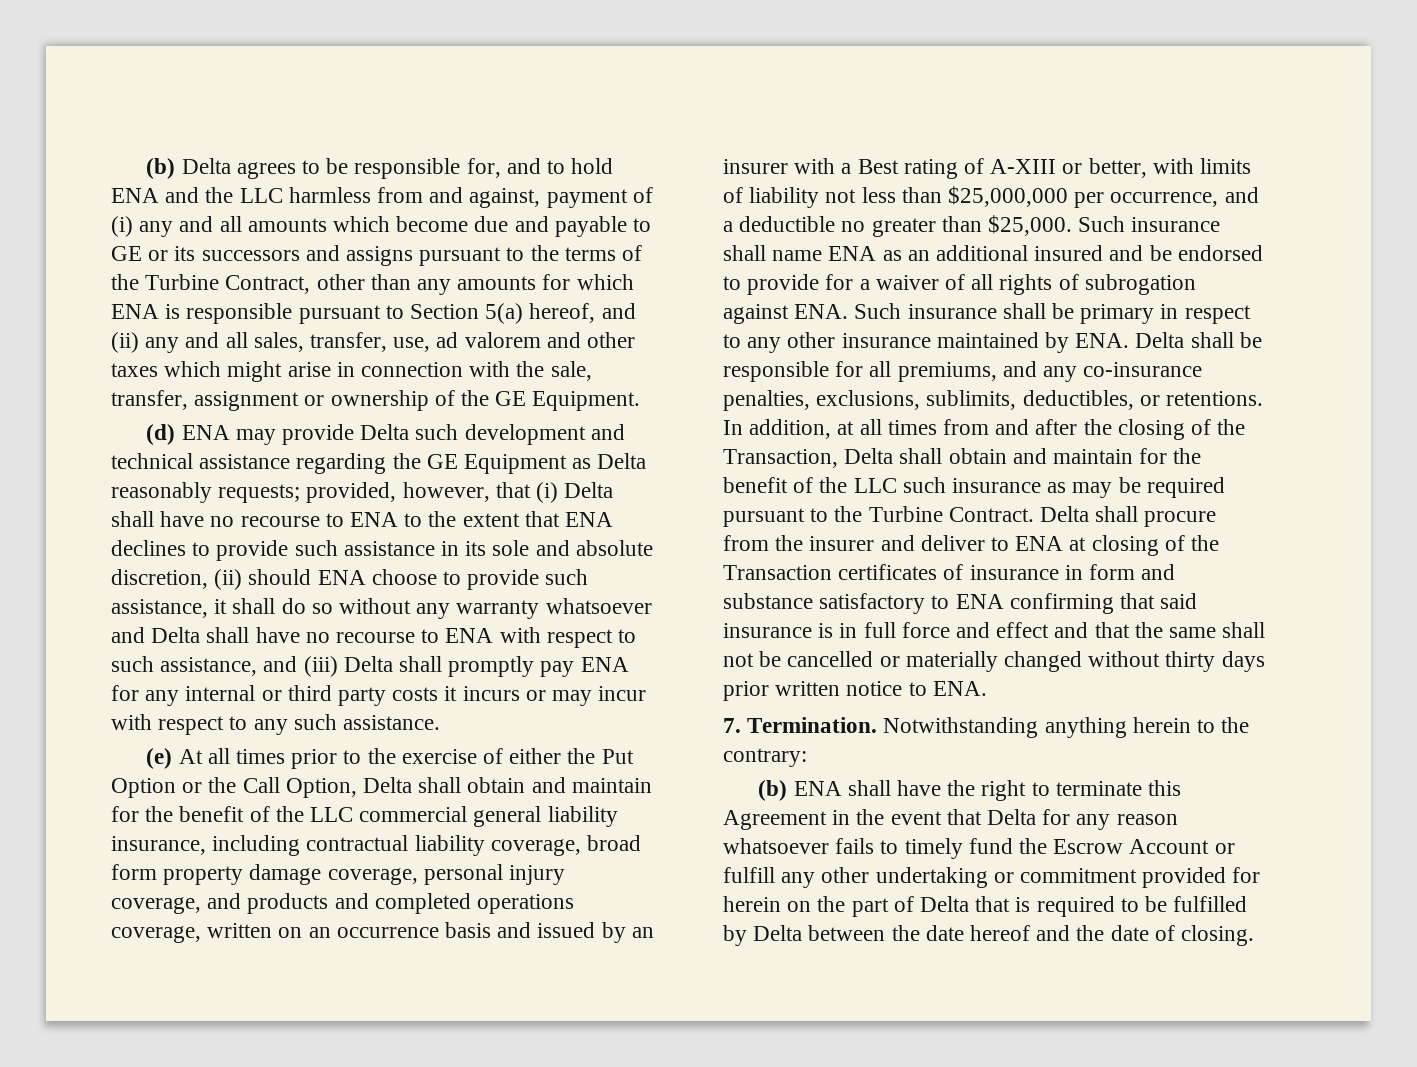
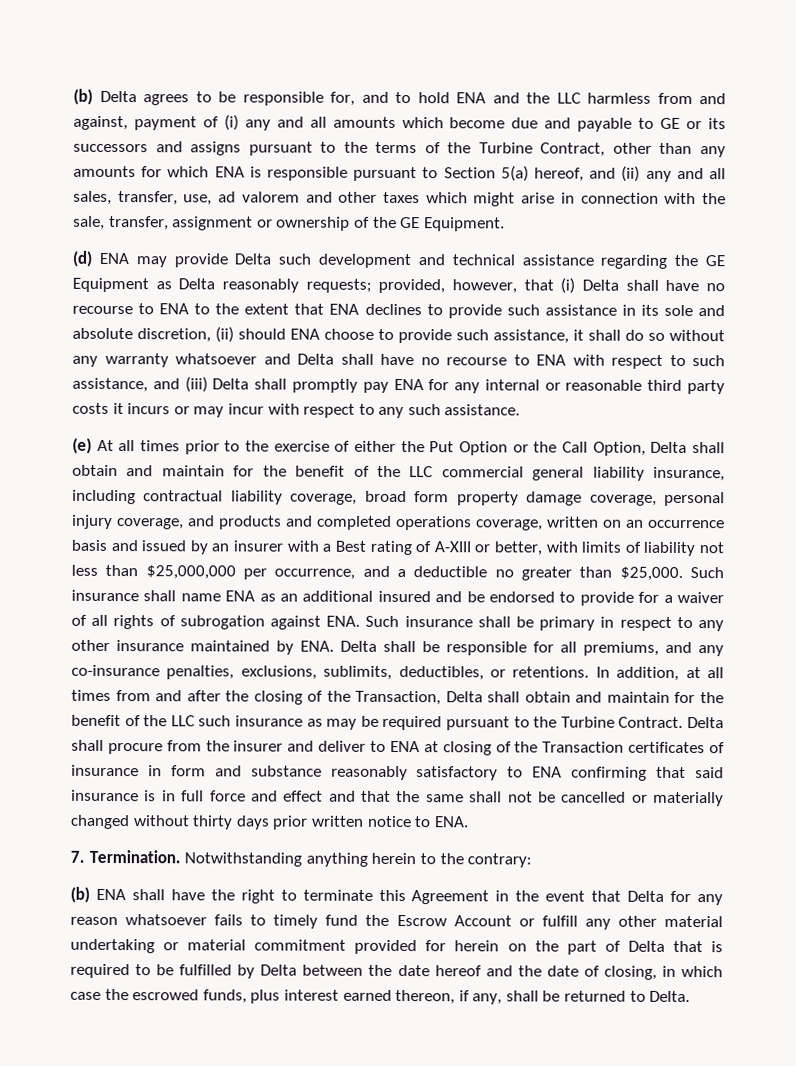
- provided, however, that (i) Delta shall have no recourse to ENA to the extent that ENA declines to provide such assistance in its sole and absolute discretion, (ii) should ENA choose to provide such assistance, it shall do so without any warranty whatsoever and Delta shall have no recourse to ENA with respect to such assistance, and (iii) Delta shall promptly pay ENA for any internal or third party costs it incurs or may incur with respect to any such assistance.
+ provided, however, that (i) Delta shall have no recourse to ENA to the extent that ENA declines to provide such assistance in its sole and absolute discretion, (ii) should ENA choose to provide such assistance, it shall do so without any warranty whatsoever and Delta shall have no recourse to ENA with respect to such assistance, and (iii) Delta shall promptly pay ENA for any internal or reasonable third party costs it incurs or may incur with respect to any such assistance.
- Delta shall procure from the insurer and deliver to ENA at closing of the Transaction certificates of insurance in form and substance satisfactory to ENA confirming that said insurance is in full force and effect and that the same shall not be cancelled or materially changed without thirty days prior written notice to ENA.
+ Delta shall procure from the insurer and deliver to ENA at closing of the Transaction certificates of insurance in form and substance reasonably satisfactory to ENA confirming that said insurance is in full force and effect and that the same shall not be cancelled or materially changed without thirty days prior written notice to ENA.
- (b) ENA shall have the right to terminate this Agreement in the event that Delta for any reason whatsoever fails to timely fund the Escrow Account or fulfill any other undertaking or commitment provided for herein on the part of Delta that is required to be fulfilled by Delta between the date hereof and the date of closing.
+ (b) ENA shall have the right to terminate this Agreement in the event that Delta for any reason whatsoever fails to timely fund the Escrow Account or fulfill any other material undertaking or material commitment provided for herein on the part of Delta that is required to be fulfilled by Delta between the date hereof and the date of closing, in which case the escrowed funds, plus interest earned thereon, if any, shall be returned to Delta.

